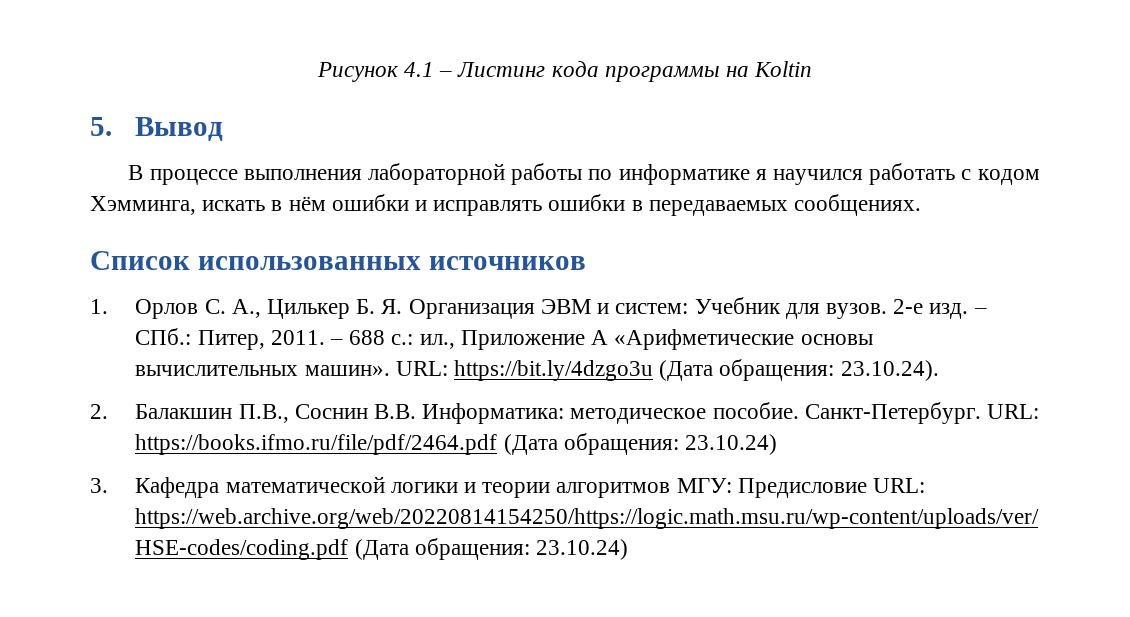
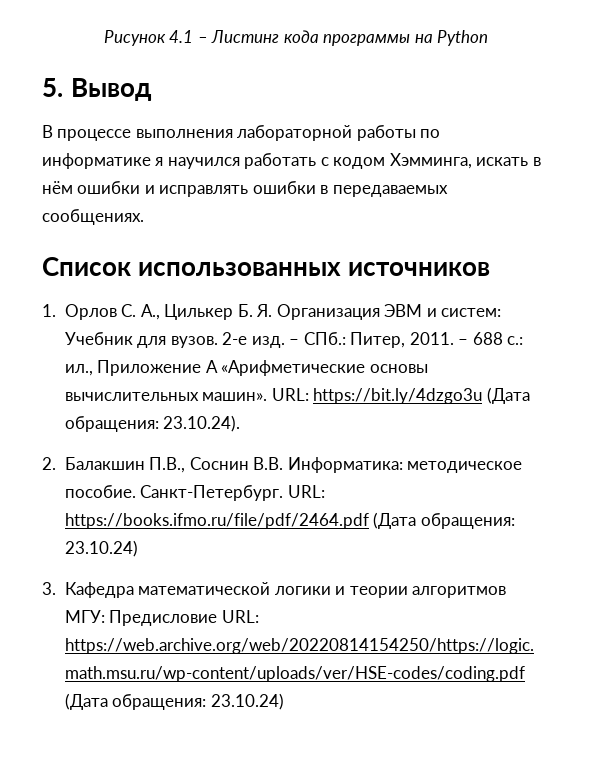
- Рисунок 4.1 – Листинг кода программы на Koltin
+ Рисунок 4.1 – Листинг кода программы на Python

